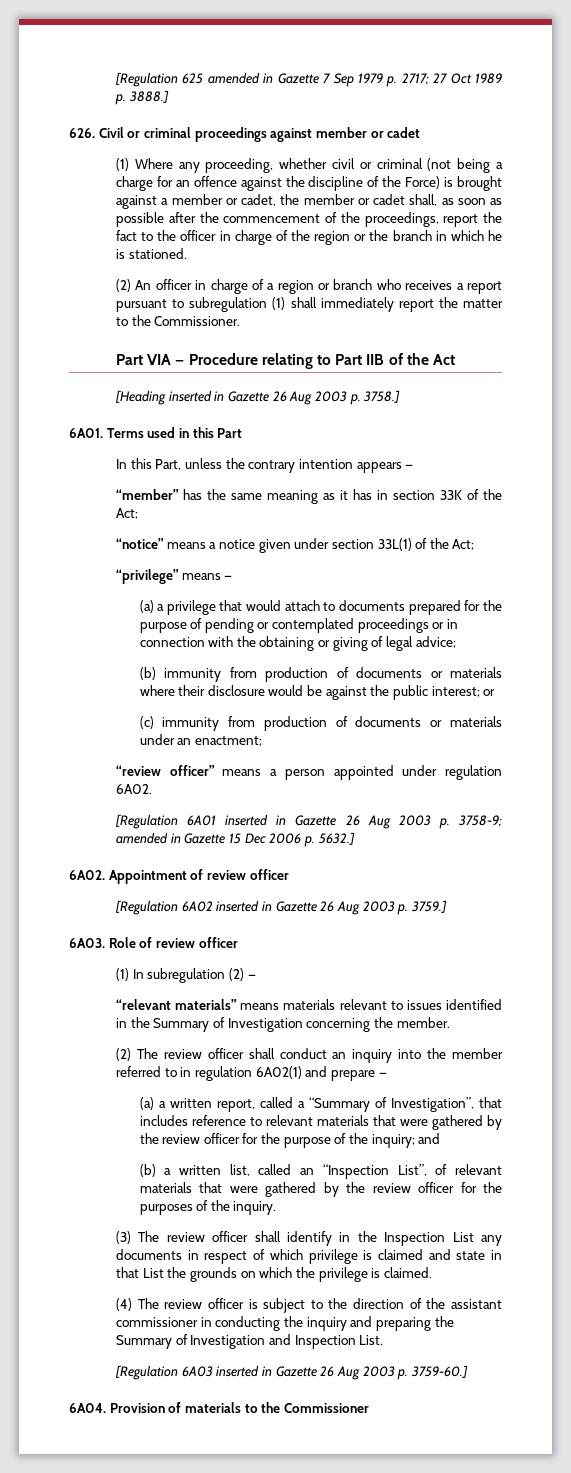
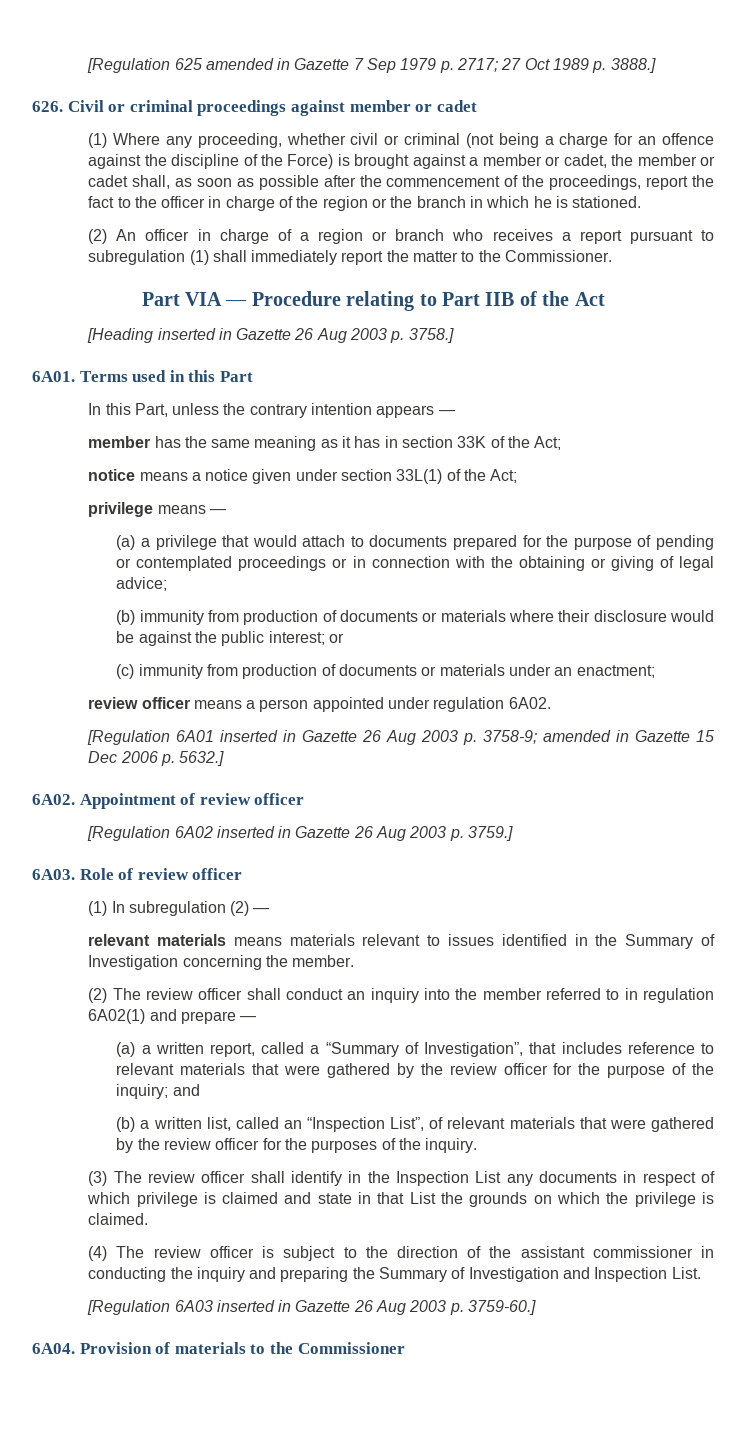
- “member” has the same meaning as it has in section 33K of the Act;
+ member has the same meaning as it has in section 33K of the Act;
- “notice” means a notice given under section 33L(1) of the Act;
+ notice means a notice given under section 33L(1) of the Act;
- “privilege” means —
+ privilege means —
- “review officer” means a person appointed under regulation 6A02.
+ review officer means a person appointed under regulation 6A02.
- “relevant materials” means materials relevant to issues identified in the Summary of Investigation concerning the member.
+ relevant materials means materials relevant to issues identified in the Summary of Investigation concerning the member.

